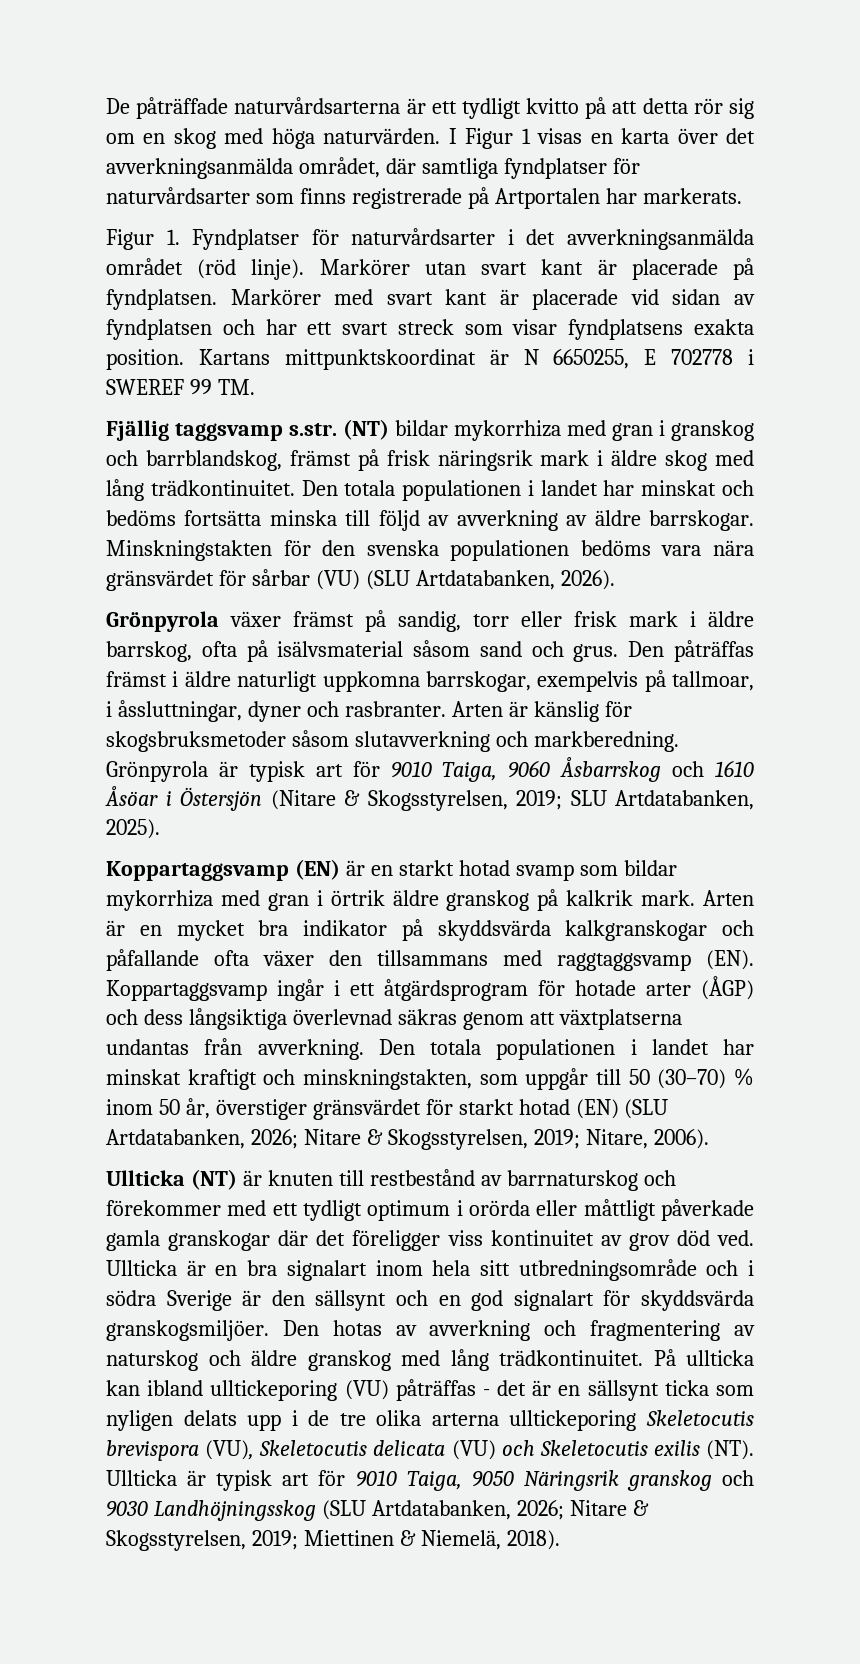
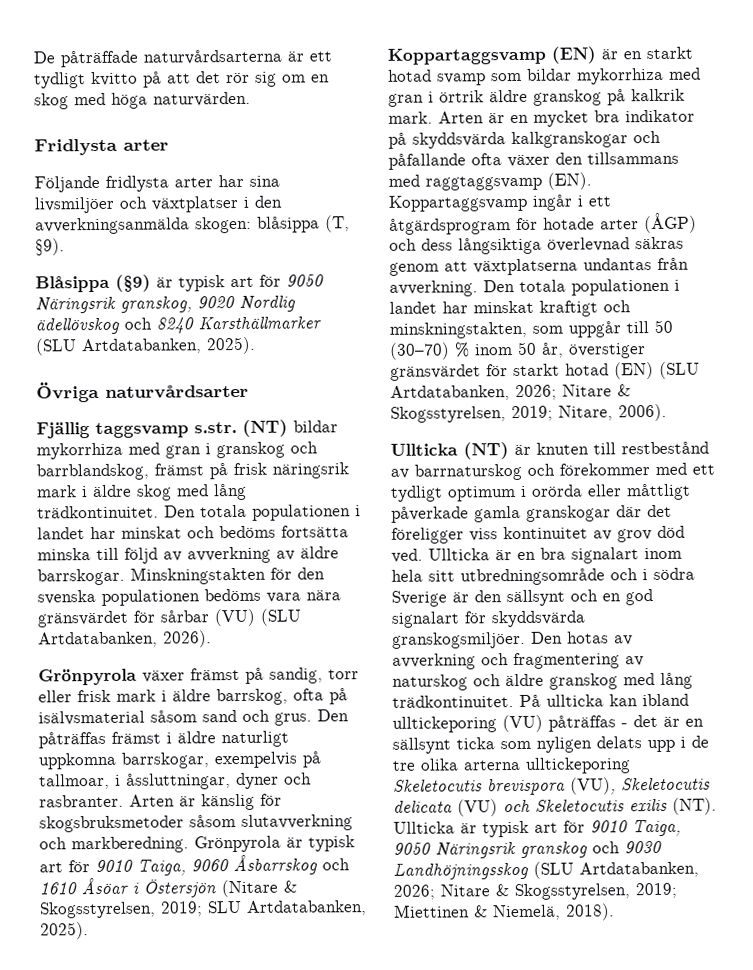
- De påträffade naturvårdsarterna är ett tydligt kvitto på att detta rör sig om en skog med höga naturvärden. I Figur 1 visas en karta över det avverkningsanmälda området, där samtliga fyndplatser för naturvårdsarter som finns registrerade på Artportalen har markerats.
- Figur 1. Fyndplatser för naturvårdsarter i det avverkningsanmälda området (röd linje). Markörer utan svart kant är placerade på fyndplatsen. Markörer med svart kant är placerade vid sidan av fyndplatsen och har ett svart streck som visar fyndplatsens exakta position. Kartans mittpunktskoordinat är N 6650255, E 702778 i SWEREF 99 TM.
+ De påträffade naturvårdsarterna är ett tydligt kvitto på att det rör sig om en skog med höga naturvärden.
+ Fridlysta arter
+ Följande fridlysta arter har sina livsmiljöer och växtplatser i den avverkningsanmälda skogen: blåsippa (T, §9).
+ Blåsippa (§9) är typisk art för 9050 Näringsrik granskog, 9020 Nordlig ädellövskog och 8240 Karsthällmarker (SLU Artdatabanken, 2025).
+ Övriga naturvårdsarter

